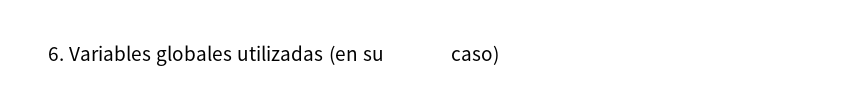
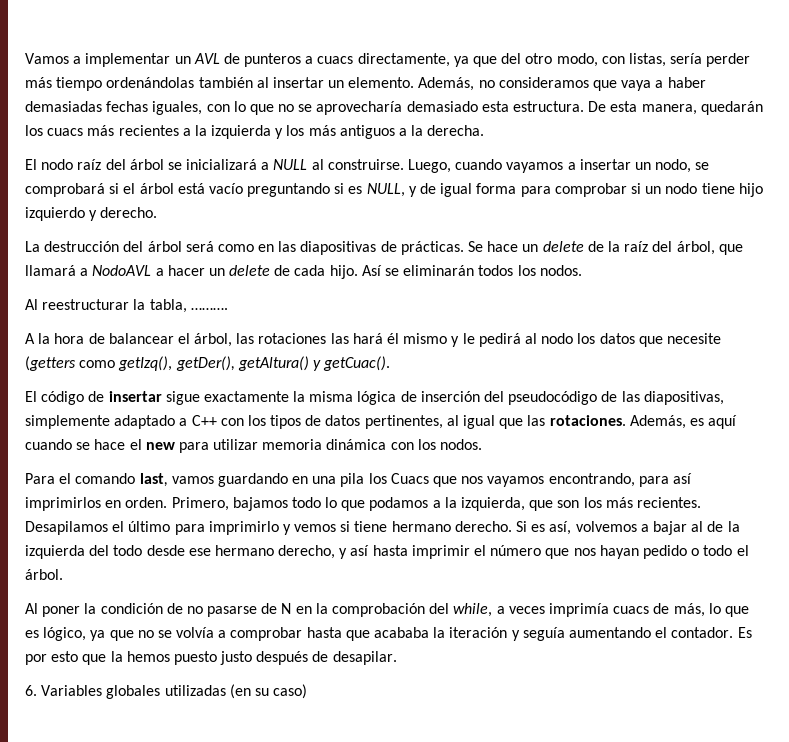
+ Vamos a implementar un AVL de punteros a cuacs directamente, ya que del otro modo, con listas, sería perder más tiempo ordenándolas también al insertar un elemento. Además, no consideramos que vaya a haber demasiadas fechas iguales, con lo que no se aprovecharía demasiado esta estructura. De esta manera, quedarán los cuacs más recientes a la izquierda y los más antiguos a la derecha.
+ El nodo raíz del árbol se inicializará a NULL al construirse. Luego, cuando vayamos a insertar un nodo, se comprobará si el árbol está vacío preguntando si es NULL, y de igual forma para comprobar si un nodo tiene hijo izquierdo y derecho.
+ La destrucción del árbol será como en las diapositivas de prácticas. Se hace un delete de la raíz del árbol, que llamará a NodoAVL a hacer un delete de cada hijo. Así se eliminarán todos los nodos.
+ Al reestructurar la tabla, ……….
+ A la hora de balancear el árbol, las rotaciones las hará él mismo y le pedirá al nodo los datos que necesite (getters como getIzq(), getDer(), getAltura() y getCuac().
+ El código de insertar sigue exactamente la misma lógica de inserción del pseudocódigo de las diapositivas, simplemente adaptado a C++ con los tipos de datos pertinentes, al igual que las rotaciones. Además, es aquí cuando se hace el new para utilizar memoria dinámica con los nodos.
+ Para el comando last, vamos guardando en una pila los Cuacs que nos vayamos encontrando, para así imprimirlos en orden. Primero, bajamos todo lo que podamos a la izquierda, que son los más recientes. Desapilamos el último para imprimirlo y vemos si tiene hermano derecho. Si es así, volvemos a bajar al de la izquierda del todo desde ese hermano derecho, y así hasta imprimir el número que nos hayan pedido o todo el árbol.
+ Al poner la condición de no pasarse de N en la comprobación del while, a veces imprimía cuacs de más, lo que es lógico, ya que no se volvía a comprobar hasta que acababa la iteración y seguía aumentando el contador. Es por esto que la hemos puesto justo después de desapilar.

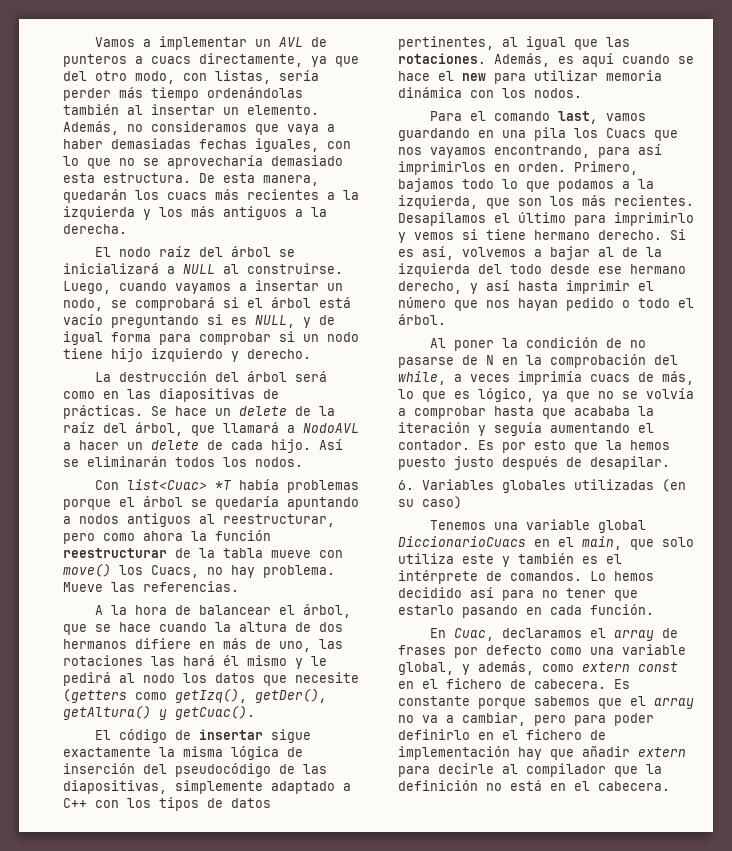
- Al reestructurar la tabla, ……….
+ Con list<Cuac> *T había problemas porque el árbol se quedaría apuntando a nodos antiguos al reestructurar, pero como ahora la función reestructurar de la tabla mueve con move() los Cuacs, no hay problema. Mueve las referencias.
- A la hora de balancear el árbol, las rotaciones las hará él mismo y le pedirá al nodo los datos que necesite (getters como getIzq(), getDer(), getAltura() y getCuac().
+ A la hora de balancear el árbol, que se hace cuando la altura de dos hermanos difiere en más de uno, las rotaciones las hará él mismo y le pedirá al nodo los datos que necesite (getters como getIzq(), getDer(), getAltura() y getCuac().
+ Tenemos una variable global DiccionarioCuacs en el main, que solo utiliza este y también es el intérprete de comandos. Lo hemos decidido así para no tener que estarlo pasando en cada función.
+ En Cuac, declaramos el array de frases por defecto como una variable global, y además, como extern const en el fichero de cabecera. Es constante porque sabemos que el array no va a cambiar, pero para poder definirlo en el fichero de implementación hay que añadir extern para decirle al compilador que la definición no está en el cabecera.

